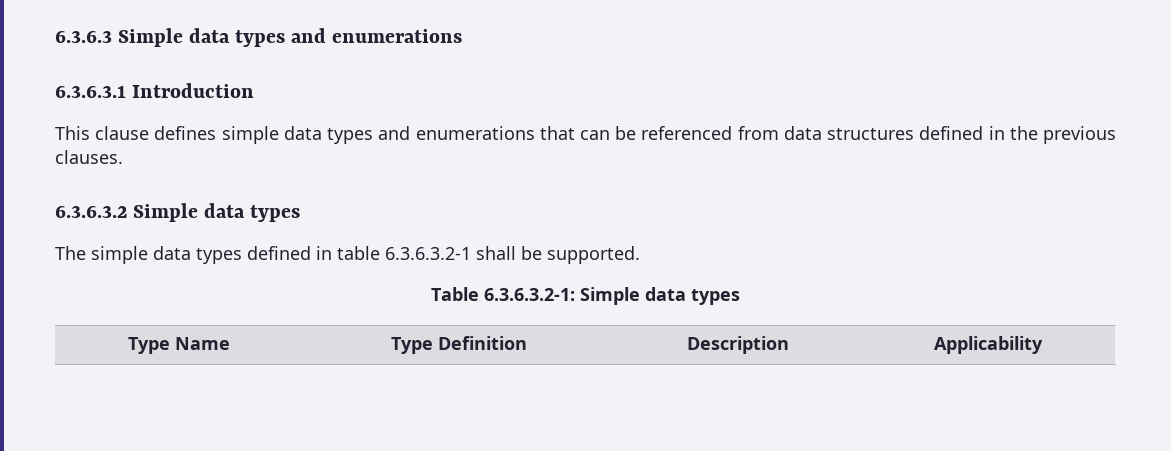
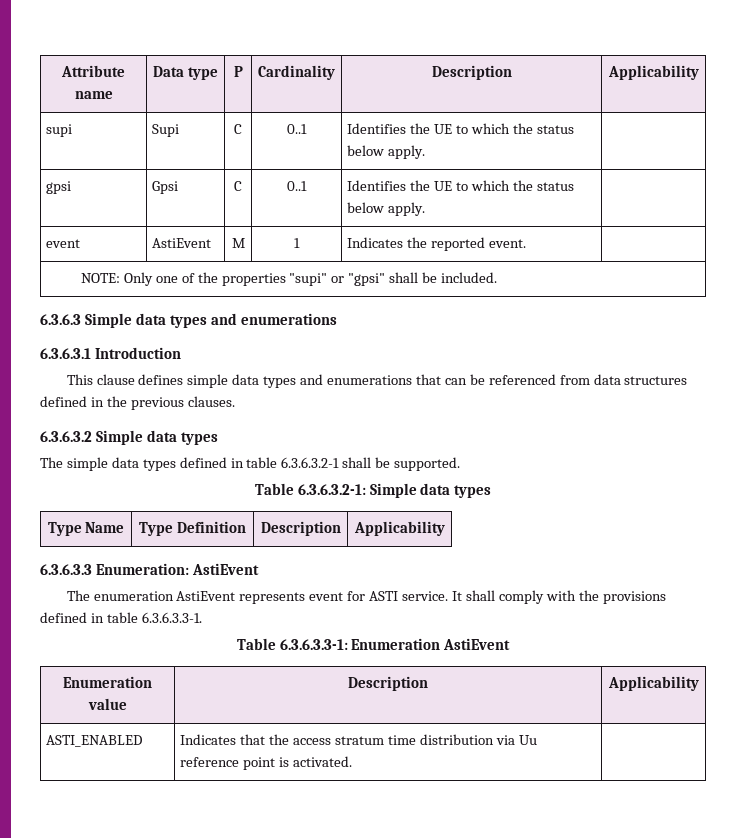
+ Attribute name | Data type | P | Cardinality | Description | Applicability
+ supi | Supi | C | 0..1 | Identifies the UE to which the status below apply. |
+ gpsi | Gpsi | C | 0..1 | Identifies the UE to which the status below apply. |
+ event | AstiEvent | M | 1 | Indicates the reported event. |
+ NOTE: Only one of the properties "supi" or "gpsi" shall be included.
+ 6.3.6.3.3 Enumeration: AstiEvent
+ The enumeration AstiEvent represents event for ASTI service. It shall comply with the provisions defined in table 6.3.6.3.3-1.
+ Table 6.3.6.3.3-1: Enumeration AstiEvent
+ Enumeration value | Description | Applicability
+ ASTI_ENABLED | Indicates that the access stratum time distribution via Uu reference point is activated. |

